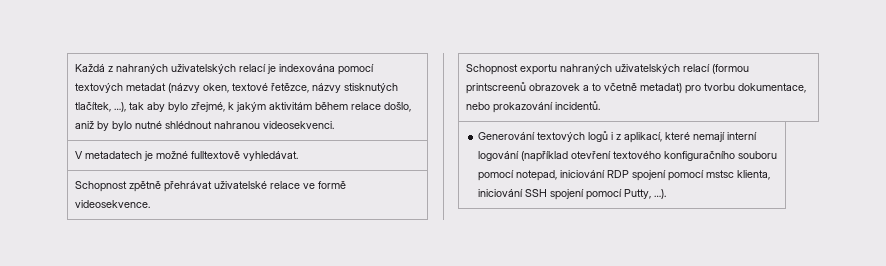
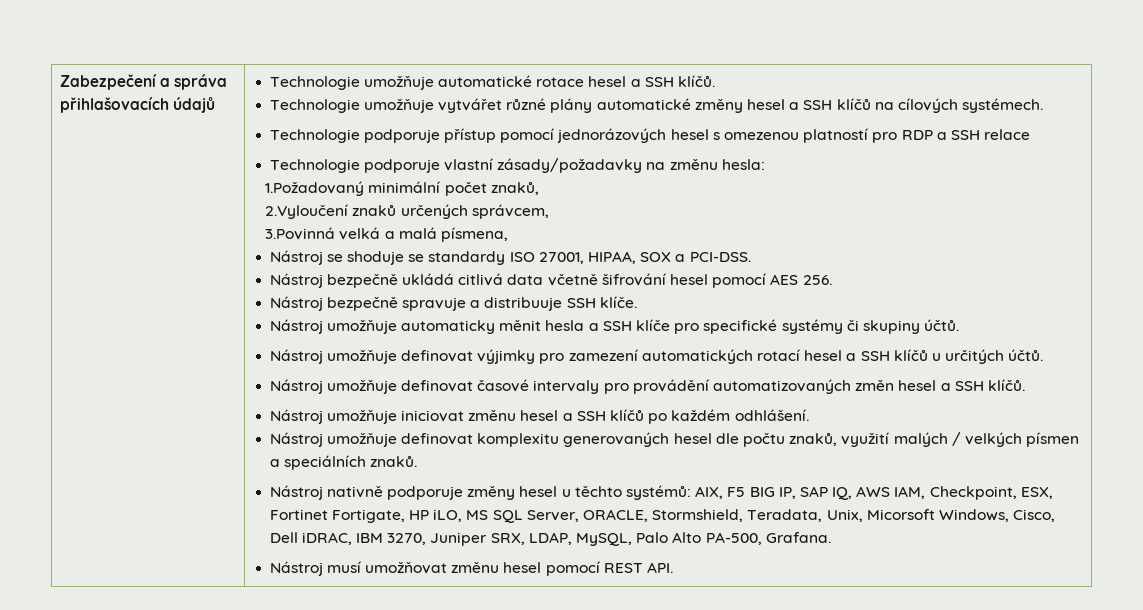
- Každá z nahraných uživatelských relací je indexována pomocí textových metadat (názvy oken, textové řetězce, názvy stisknutých tlačítek, …), tak aby bylo zřejmé, k jakým aktivitám během relace došlo, aniž by bylo nutné shlédnout nahranou videosekvenci.
- V metadatech je možné fulltextově vyhledávat.
- Schopnost zpětně přehrávat uživatelské relace ve formě videosekvence.
- Schopnost exportu nahraných uživatelských relací (formou printscreenů obrazovek a to včetně metadat) pro tvorbu dokumentace, nebo prokazování incidentů.
- Generování textových logů i z aplikací, které nemají interní logování (například otevření textového konfiguračního souboru pomocí notepad, iniciování RDP spojení pomocí mstsc klienta, iniciování SSH spojení pomocí Putty, …).
+ Zabezpečení a správa přihlašovacích údajů | Technologie umožňuje automatické rotace hesel a SSH klíčů.
+ Technologie umožňuje vytvářet různé plány automatické změny hesel a SSH klíčů na cílových systémech.
+ Technologie podporuje přístup pomocí jednorázových hesel s omezenou platností pro RDP a SSH relace
+ Technologie podporuje vlastní zásady/požadavky na změnu hesla:
+ 1.Požadovaný minimální počet znaků,
+ 2.Vyloučení znaků určených správcem,
+ 3.Povinná velká a malá písmena,
+ Nástroj se shoduje se standardy ISO 27001, HIPAA, SOX a PCI-DSS.
+ Nástroj bezpečně ukládá citlivá data včetně šifrování hesel pomocí AES 256.
+ Nástroj bezpečně spravuje a distribuuje SSH klíče.
+ Nástroj umožňuje automaticky měnit hesla a SSH klíče pro specifické systémy či skupiny účtů.
+ Nástroj umožňuje definovat výjimky pro zamezení automatických rotací hesel a SSH klíčů u určitých účtů.
+ Nástroj umožňuje definovat časové intervaly pro provádění automatizovaných změn hesel a SSH klíčů.
+ Nástroj umožňuje iniciovat změnu hesel a SSH klíčů po každém odhlášení.
+ Nástroj umožňuje definovat komplexitu generovaných hesel dle počtu znaků, využití malých / velkých písmen a speciálních znaků.
+ Nástroj nativně podporuje změny hesel u těchto systémů: AIX, F5 BIG IP, SAP IQ, AWS IAM, Checkpoint, ESX, Fortinet Fortigate, HP iLO, MS SQL Server, ORACLE, Stormshield, Teradata, Unix, Micorsoft Windows, Cisco, Dell iDRAC, IBM 3270, Juniper SRX, LDAP, MySQL, Palo Alto PA-500, Grafana.
+ Nástroj musí umožňovat změnu hesel pomocí REST API.

